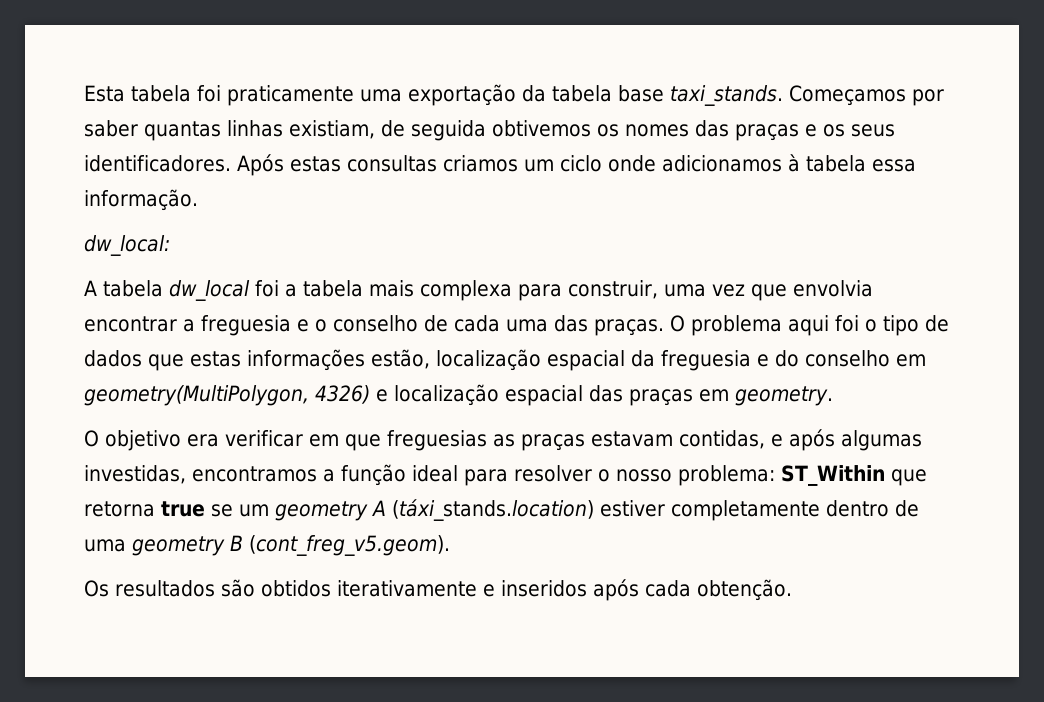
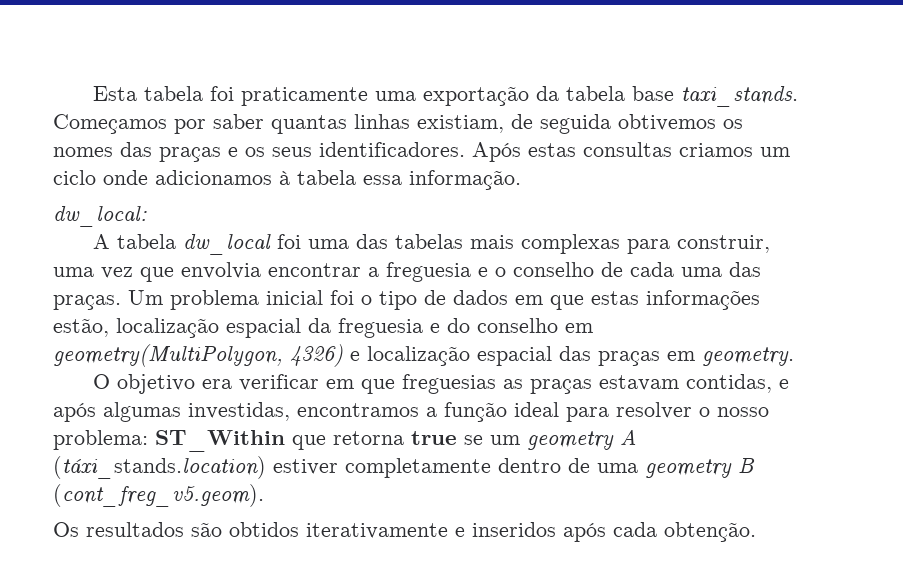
- A tabela dw_local foi a tabela mais complexa para construir, uma vez que envolvia encontrar a freguesia e o conselho de cada uma das praças.
+ A tabela dw_local foi uma das tabelas mais complexas para construir, uma vez que envolvia encontrar a freguesia e o conselho de cada uma das praças.
- O problema aqui foi o tipo de dados que estas informações estão, localização espacial da freguesia e do conselho em geometry(MultiPolygon, 4326) e localização espacial das praças em geometry.
+ Um problema inicial foi o tipo de dados em que estas informações estão, localização espacial da freguesia e do conselho em geometry(MultiPolygon, 4326) e localização espacial das praças em geometry.

